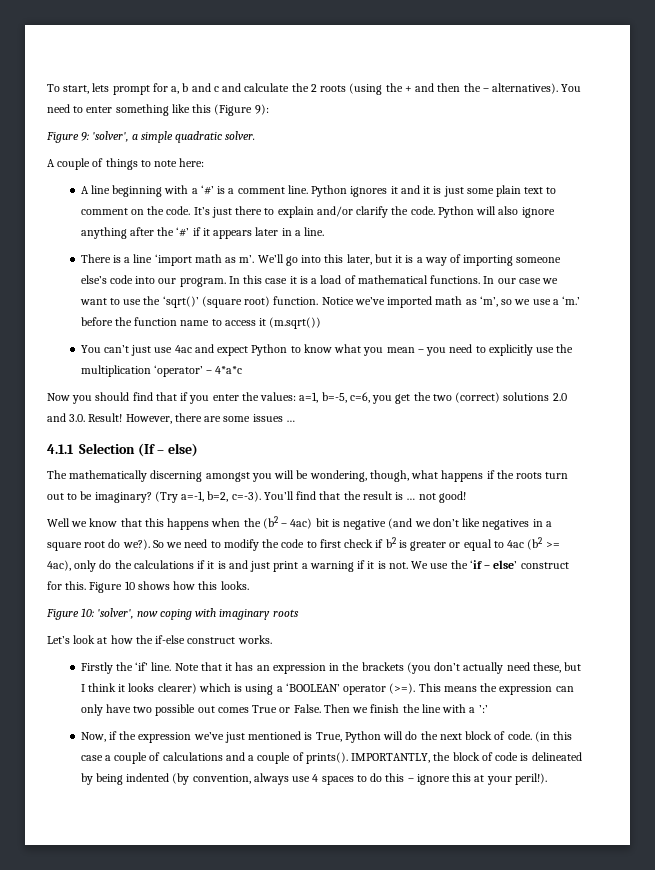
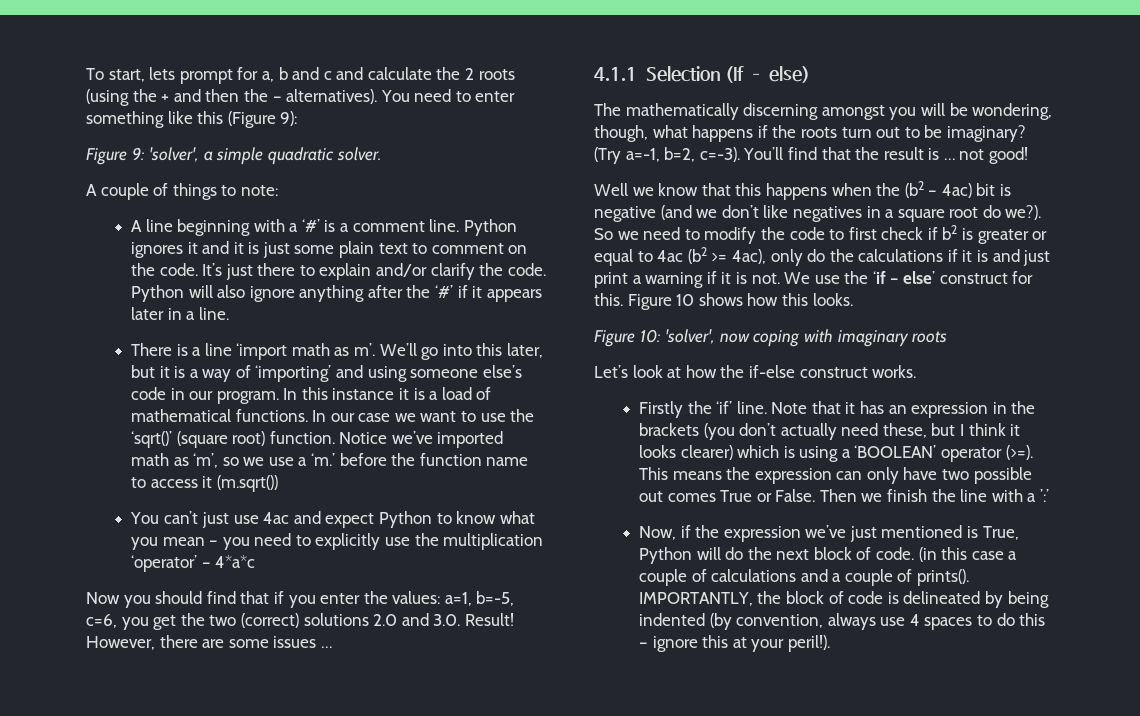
- A couple of things to note here:
+ A couple of things to note:
- We’ll go into this later, but it is a way of importing someone else’s code into our program.
+ We’ll go into this later, but it is a way of ‘importing’ and using someone else’s code in our program.
- In this case it is a load of mathematical functions.
+ In this instance it is a load of mathematical functions.

